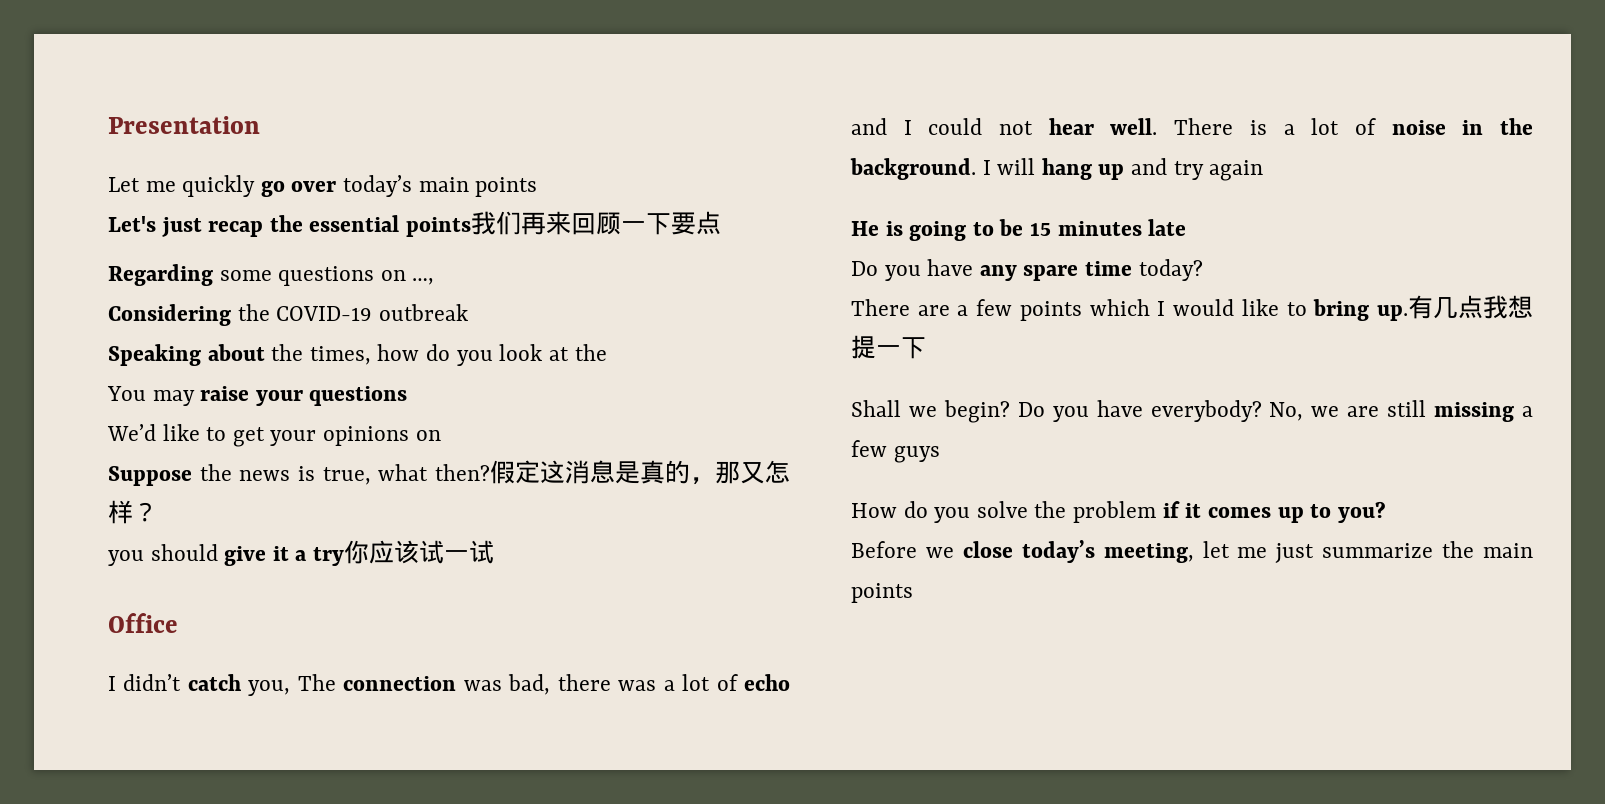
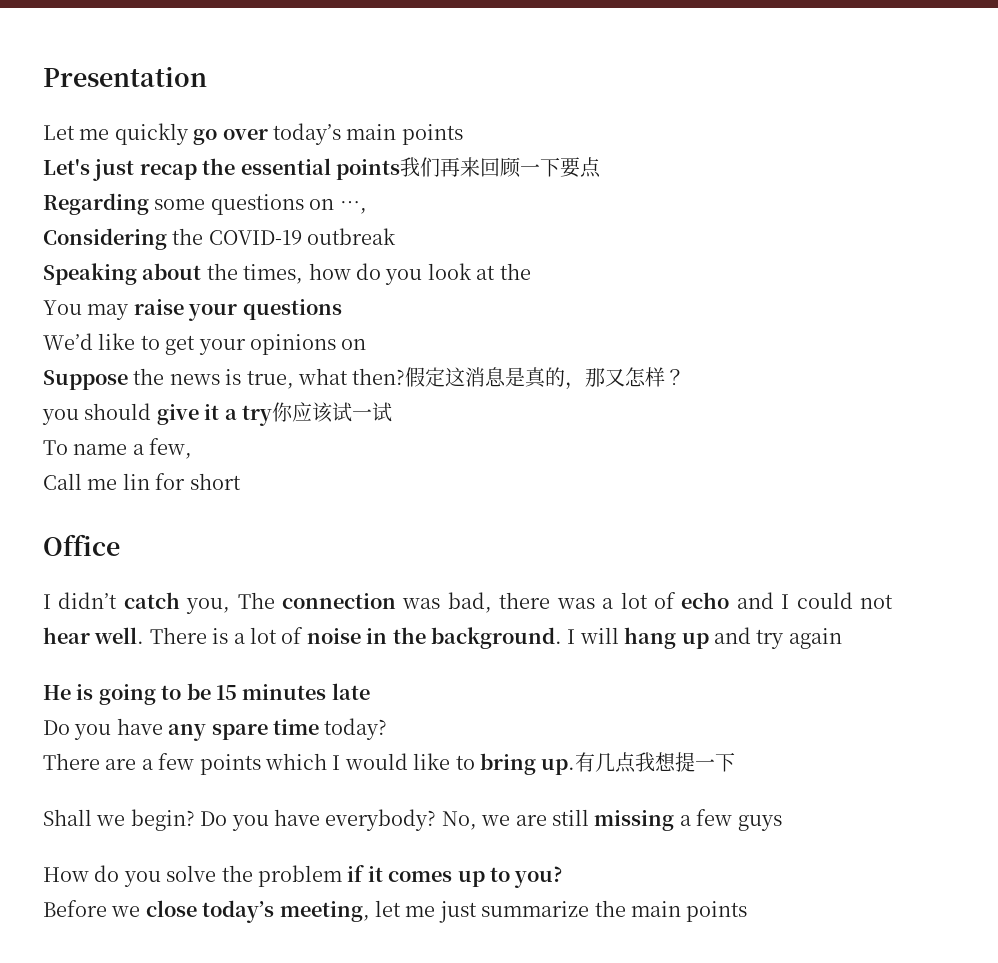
+ To name a few,
+ Call me lin for short

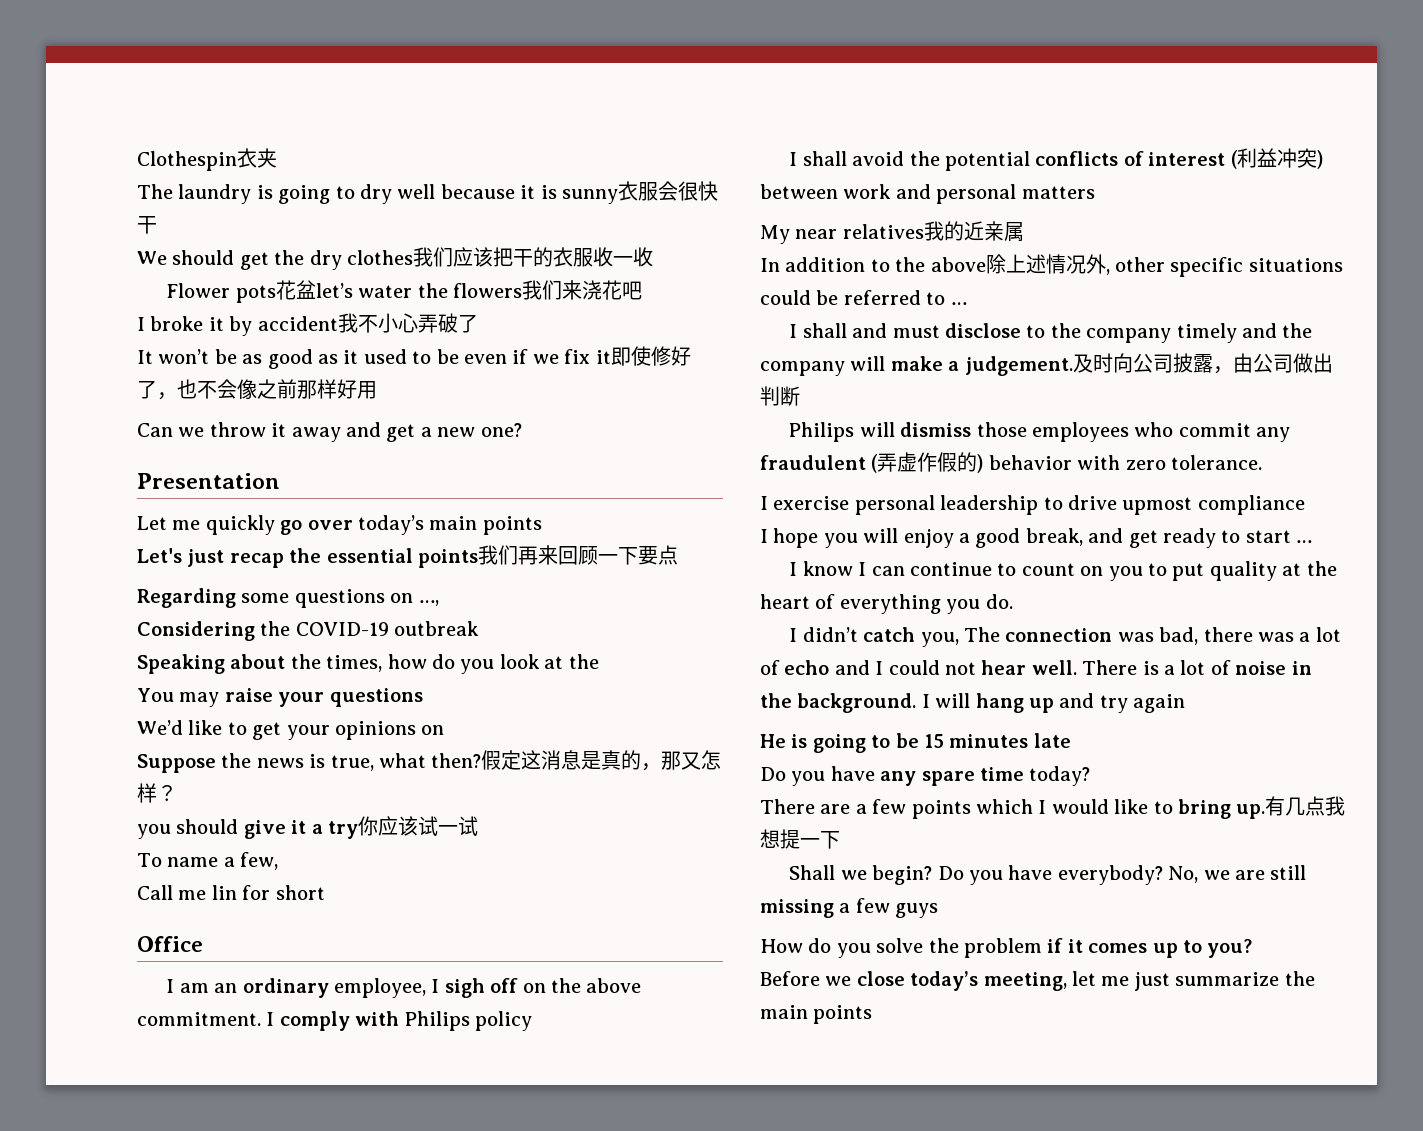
+ Clothespin衣夹
+ The laundry is going to dry well because it is sunny衣服会很快干
+ We should get the dry clothes我们应该把干的衣服收一收
+ Flower pots花盆let’s water the flowers我们来浇花吧
+ I broke it by accident我不小心弄破了
+ It won’t be as good as it used to be even if we fix it即使修好了，也不会像之前那样好用
+ Can we throw it away and get a new one?
+ I am an ordinary employee, I sigh off on the above commitment. I comply with Philips policy
+ I shall avoid the potential conflicts of interest (利益冲突) between work and personal matters
+ My near relatives我的近亲属
+ In addition to the above除上述情况外, other specific situations could be referred to …
+ I shall and must disclose to the company timely and the company will make a judgement.及时向公司披露，由公司做出判断
+ Philips will dismiss those employees who commit any fraudulent (弄虚作假的) behavior with zero tolerance.
+ I exercise personal leadership to drive upmost compliance
+ I hope you will enjoy a good break, and get ready to start …
+ I know I can continue to count on you to put quality at the heart of everything you do.

